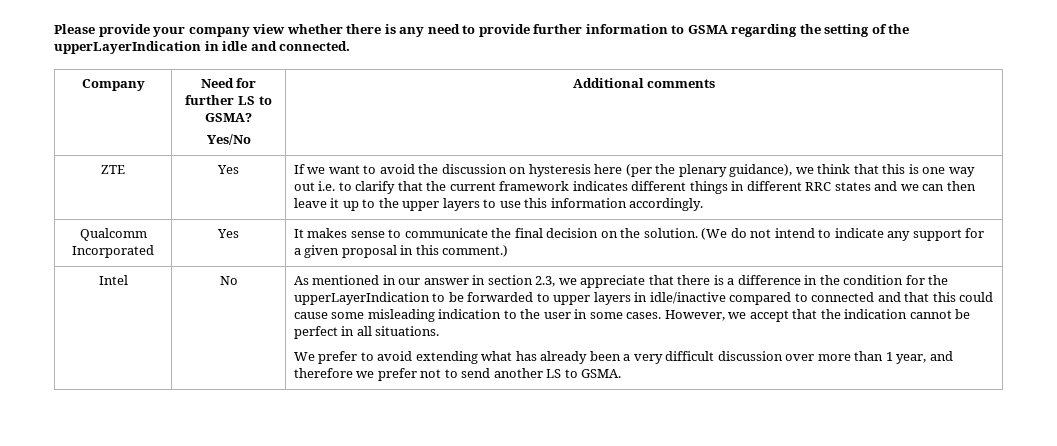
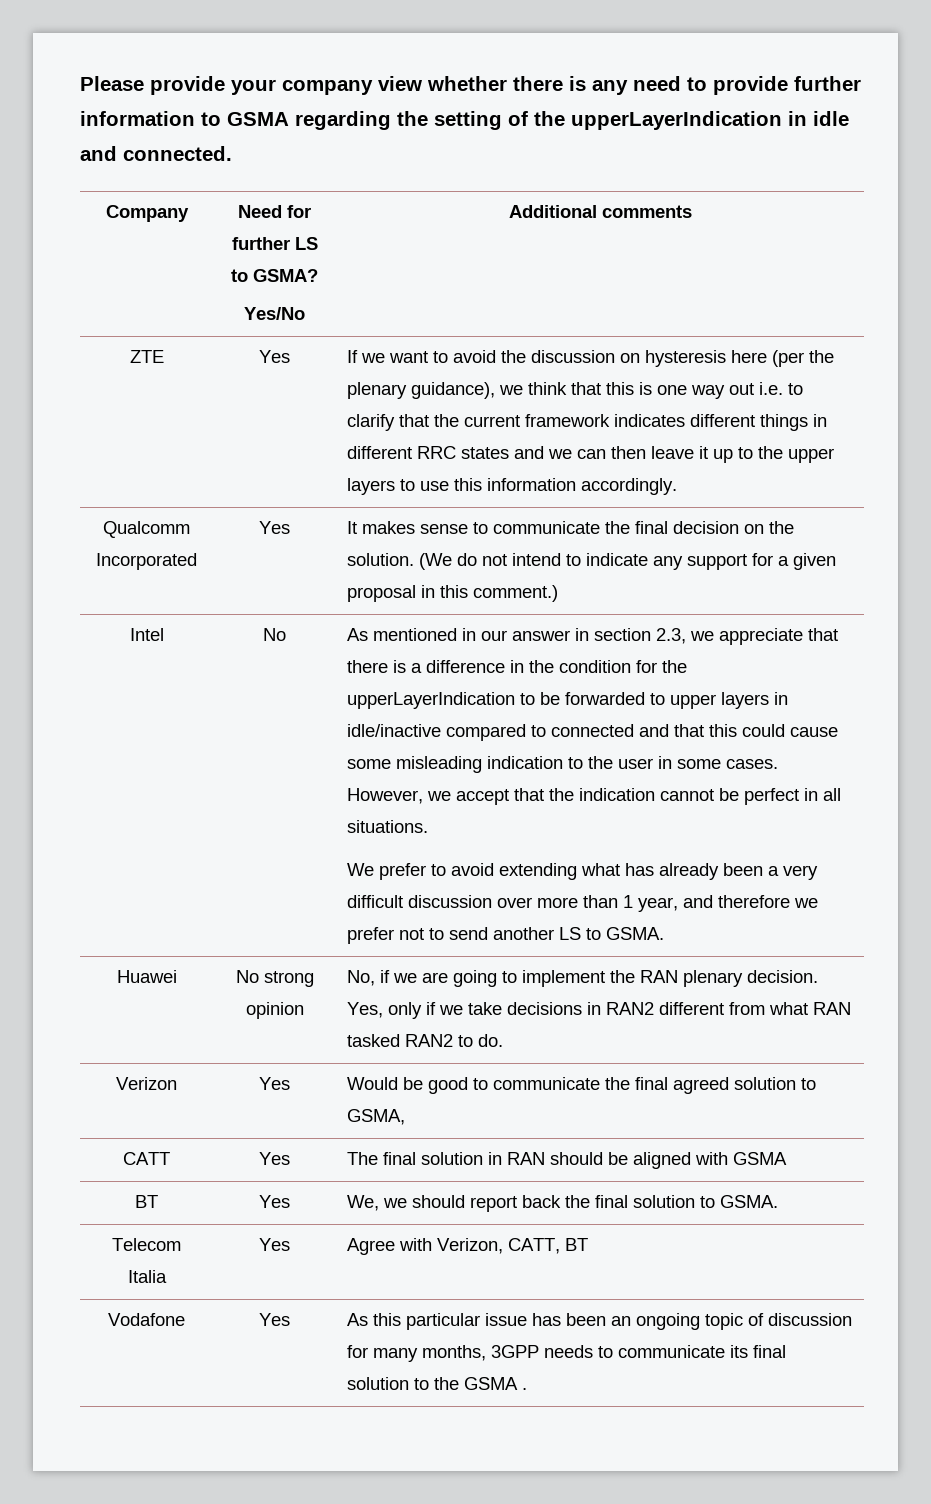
+ Huawei | No strong opinion | No, if we are going to implement the RAN plenary decision. Yes, only if we take decisions in RAN2 different from what RAN tasked RAN2 to do.
+ Verizon | Yes | Would be good to communicate the final agreed solution to GSMA,
+ CATT | Yes | The final solution in RAN should be aligned with GSMA
+ BT | Yes | We, we should report back the final solution to GSMA.
+ Telecom Italia | Yes | Agree with Verizon, CATT, BT
+ Vodafone | Yes | As this particular issue has been an ongoing topic of discussion for many months, 3GPP needs to communicate its final solution to the GSMA .

